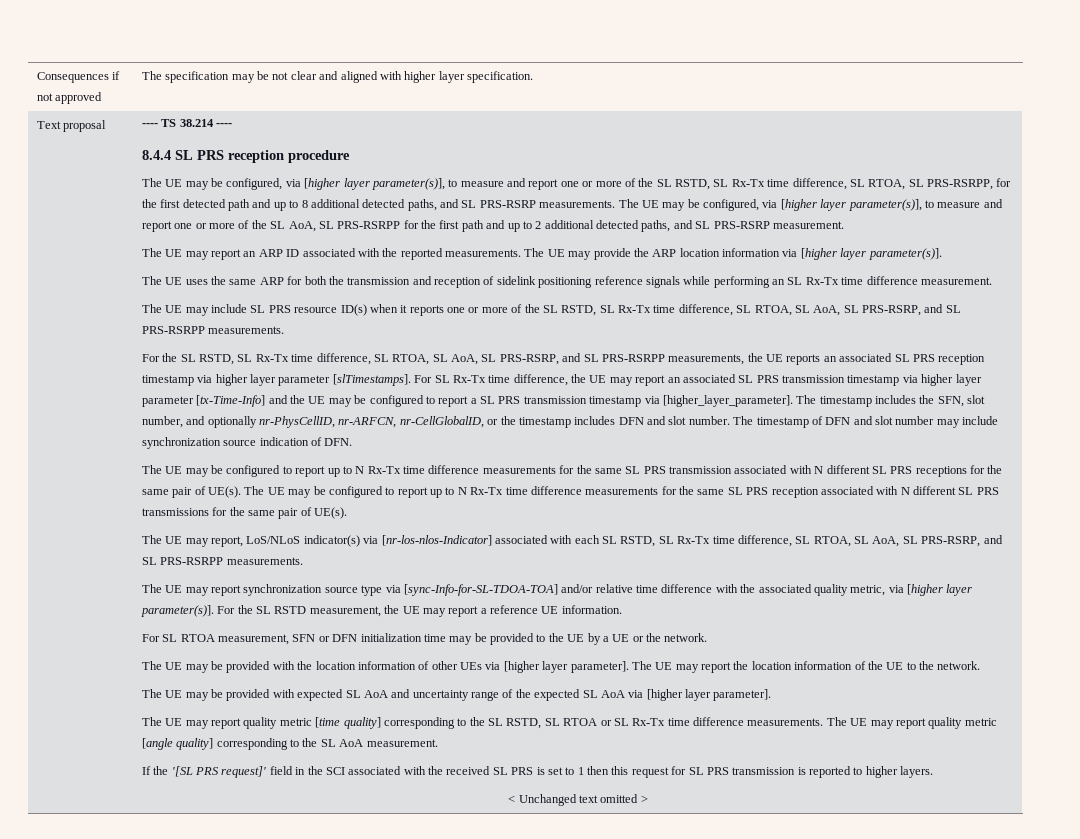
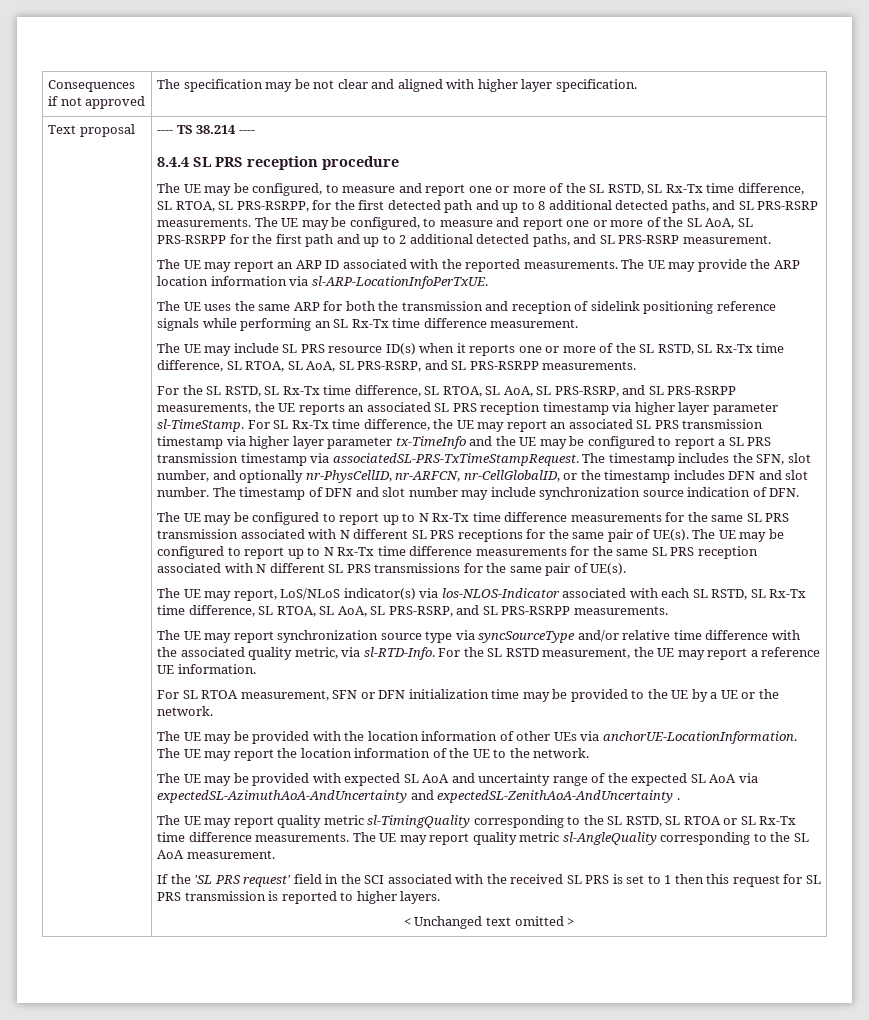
- The UE may be configured, via [higher layer parameter(s)], to measure and report one or more of the SL RSTD, SL Rx-Tx time difference, SL RTOA, SL PRS-RSRPP, for the first detected path and up to 8 additional detected paths, and SL PRS-RSRP measurements.
+ The UE may be configured, to measure and report one or more of the SL RSTD, SL Rx-Tx time difference, SL RTOA, SL PRS-RSRPP, for the first detected path and up to 8 additional detected paths, and SL PRS-RSRP measurements.
- The UE may be configured, via [higher layer parameter(s)], to measure and report one or more of the SL AoA, SL PRS-RSRPP for the first path and up to 2 additional detected paths, and SL PRS-RSRP measurement.
+ The UE may be configured, to measure and report one or more of the SL AoA, SL PRS-RSRPP for the first path and up to 2 additional detected paths, and SL PRS-RSRP measurement.
- The UE may provide the ARP location information via [higher layer parameter(s)].
+ The UE may provide the ARP location information via sl-ARP-LocationInfoPerTxUE.
- For the SL RSTD, SL Rx-Tx time difference, SL RTOA, SL AoA, SL PRS-RSRP, and SL PRS-RSRPP measurements, the UE reports an associated SL PRS reception timestamp via higher layer parameter [slTimestamps].
+ For the SL RSTD, SL Rx-Tx time difference, SL RTOA, SL AoA, SL PRS-RSRP, and SL PRS-RSRPP measurements, the UE reports an associated SL PRS reception timestamp via higher layer parameter sl-TimeStamp.
- For SL Rx-Tx time difference, the UE may report an associated SL PRS transmission timestamp via higher layer parameter [tx-Time-Info] and the UE may be configured to report a SL PRS transmission timestamp via [higher_layer_parameter].
+ For SL Rx-Tx time difference, the UE may report an associated SL PRS transmission timestamp via higher layer parameter tx-TimeInfo and the UE may be configured to report a SL PRS transmission timestamp via associatedSL-PRS-TxTimeStampRequest.
- The UE may report, LoS/NLoS indicator(s) via [nr-los-nlos-Indicator] associated with each SL RSTD, SL Rx-Tx time difference, SL RTOA, SL AoA, SL PRS-RSRP, and SL PRS-RSRPP measurements.
+ The UE may report, LoS/NLoS indicator(s) via los-NLOS-Indicator associated with each SL RSTD, SL Rx-Tx time difference, SL RTOA, SL AoA, SL PRS-RSRP, and SL PRS-RSRPP measurements.
- The UE may report synchronization source type via [sync-Info-for-SL-TDOA-TOA] and/or relative time difference with the associated quality metric, via [higher layer parameter(s)].
+ The UE may report synchronization source type via syncSourceType and/or relative time difference with the associated quality metric, via sl-RTD-Info.
- The UE may be provided with the location information of other UEs via [higher layer parameter].
+ The UE may be provided with the location information of other UEs via anchorUE-LocationInformation.
- The UE may be provided with expected SL AoA and uncertainty range of the expected SL AoA via [higher layer parameter].
- The UE may report quality metric [time quality] corresponding to the SL RSTD, SL RTOA or SL Rx-Tx time difference measurements.
+ The UE may be provided with expected SL AoA and uncertainty range of the expected SL AoA via expectedSL-AzimuthAoA-AndUncertainty and expectedSL-ZenithAoA-AndUncertainty .
+ The UE may report quality metric sl-TimingQuality corresponding to the SL RSTD, SL RTOA or SL Rx-Tx time difference measurements.
- The UE may report quality metric [angle quality] corresponding to the SL AoA measurement.
+ The UE may report quality metric sl-AngleQuality corresponding to the SL AoA measurement.
- If the '[SL PRS request]' field in the SCI associated with the received SL PRS is set to 1 then this request for SL PRS transmission is reported to higher layers.
+ If the 'SL PRS request' field in the SCI associated with the received SL PRS is set to 1 then this request for SL PRS transmission is reported to higher layers.

